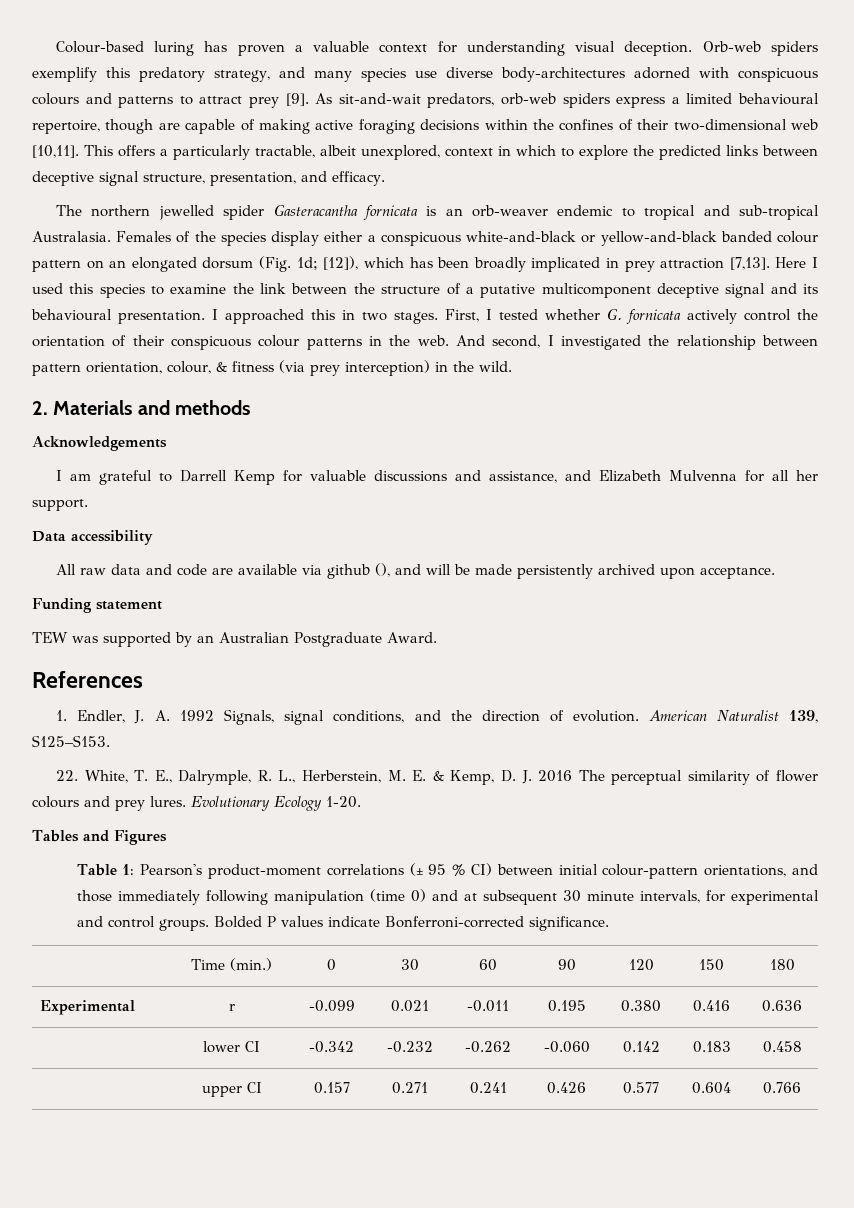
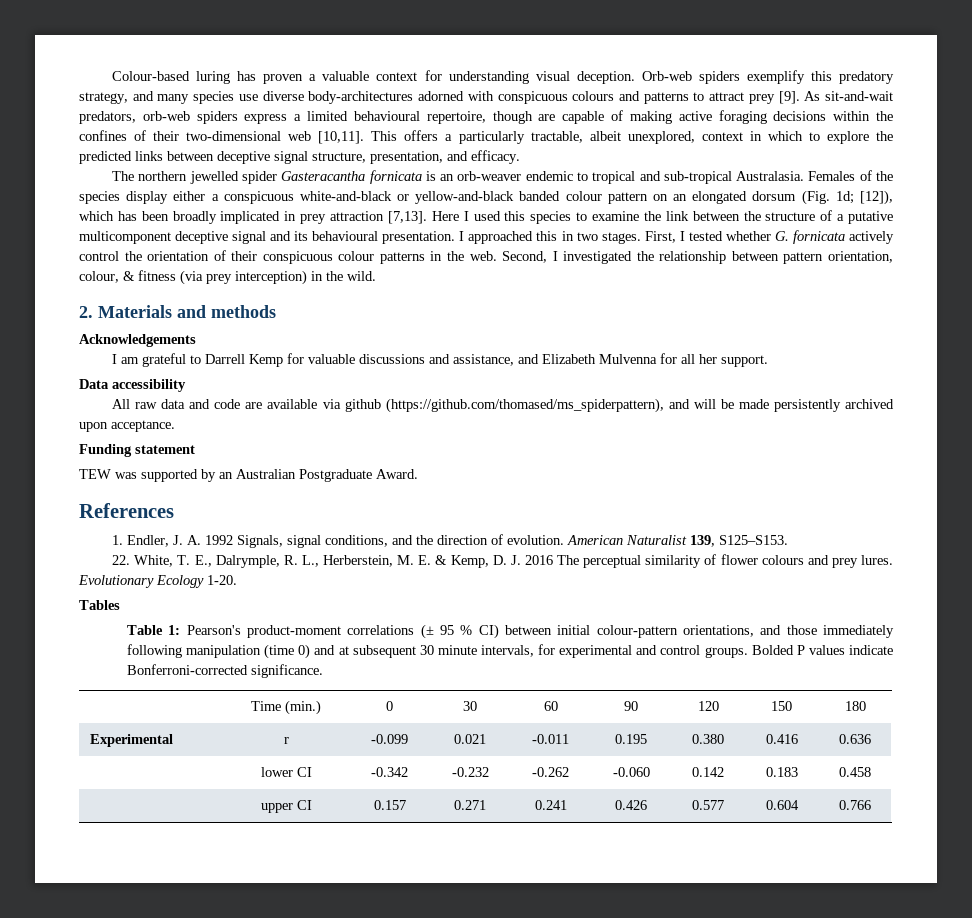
- And second, I investigated the relationship between pattern orientation, colour, & fitness (via prey interception) in the wild.
+ Second, I investigated the relationship between pattern orientation, colour, & fitness (via prey interception) in the wild.
- All raw data and code are available via github (), and will be made persistently archived upon acceptance.
+ All raw data and code are available via github (https://github.com/thomased/ms_spiderpattern), and will be made persistently archived upon acceptance.
- Tables and Figures
+ Tables

